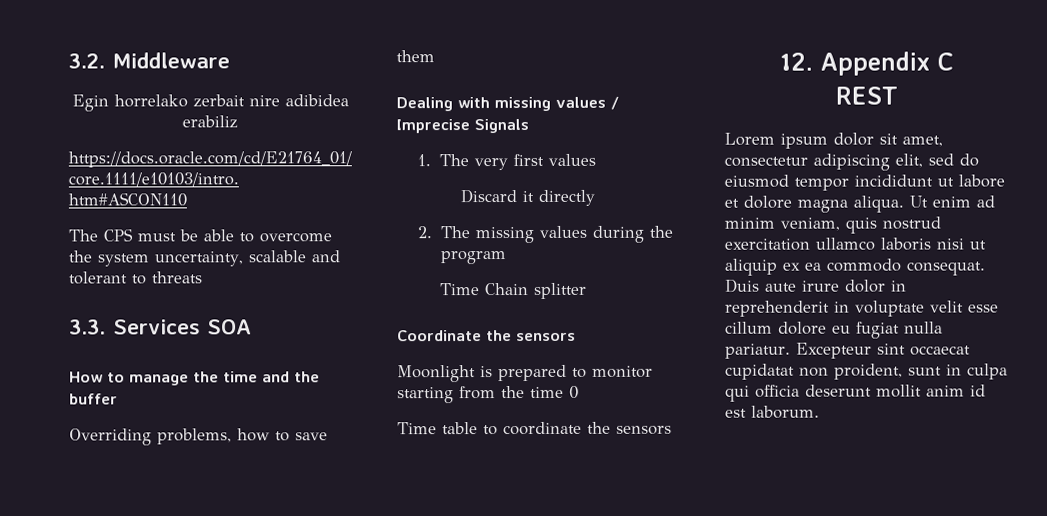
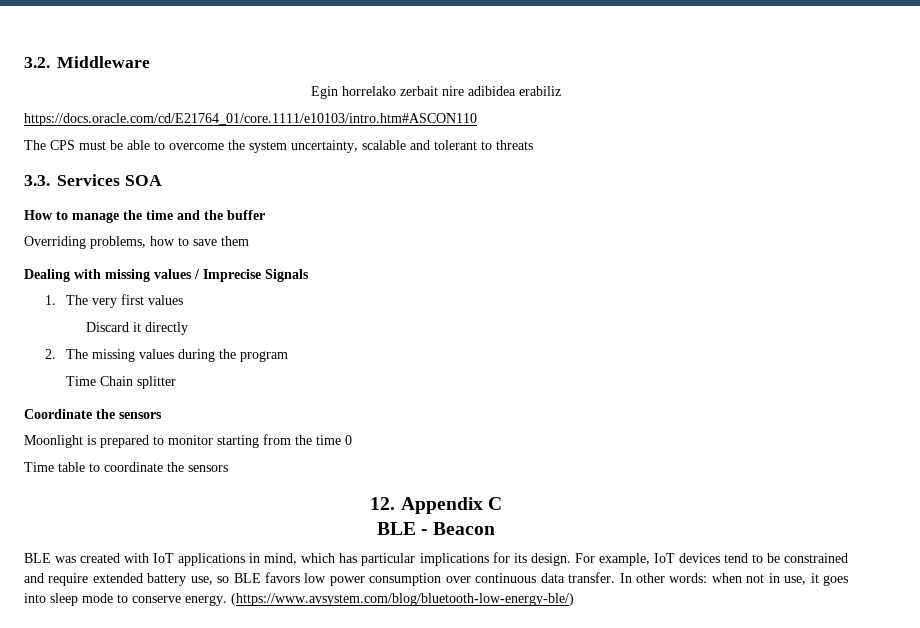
- REST
- Lorem ipsum dolor sit amet, consectetur adipiscing elit, sed do eiusmod tempor incididunt ut labore et dolore magna aliqua. Ut enim ad minim veniam, quis nostrud exercitation ullamco laboris nisi ut aliquip ex ea commodo consequat. Duis aute irure dolor in reprehenderit in voluptate velit esse cillum dolore eu fugiat nulla pariatur. Excepteur sint occaecat cupidatat non proident, sunt in culpa qui officia deserunt mollit anim id est laborum.
+ BLE - Beacon
+ BLE was created with IoT applications in mind, which has particular implications for its design. For example, IoT devices tend to be constrained and require extended battery use, so BLE favors low power consumption over continuous data transfer. In other words: when not in use, it goes into sleep mode to conserve energy. (https://www.avsystem.com/blog/bluetooth-low-energy-ble/)

